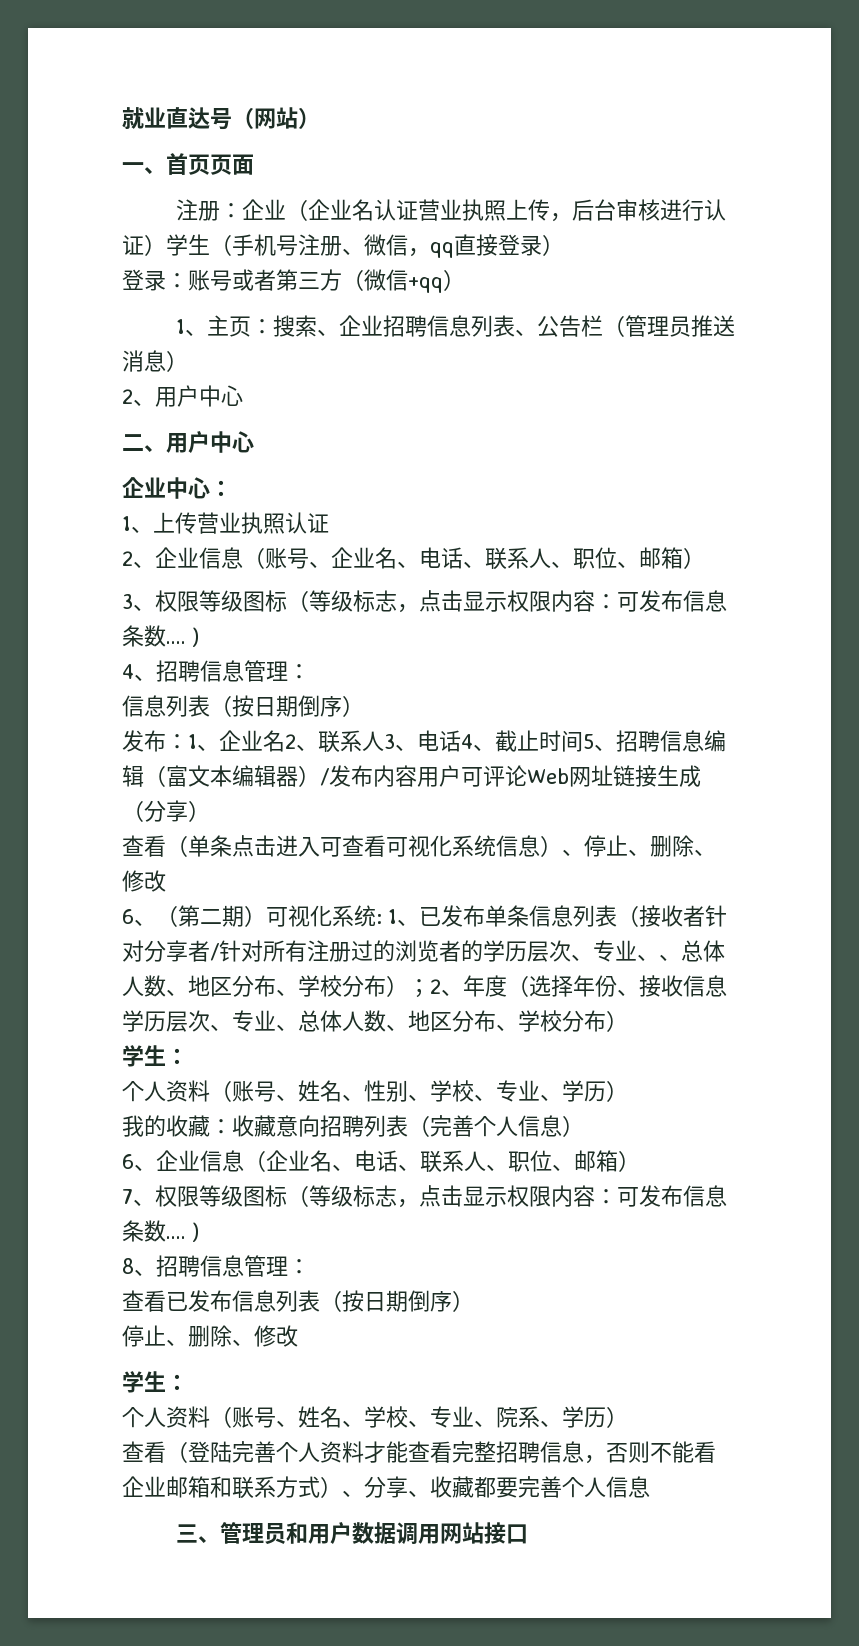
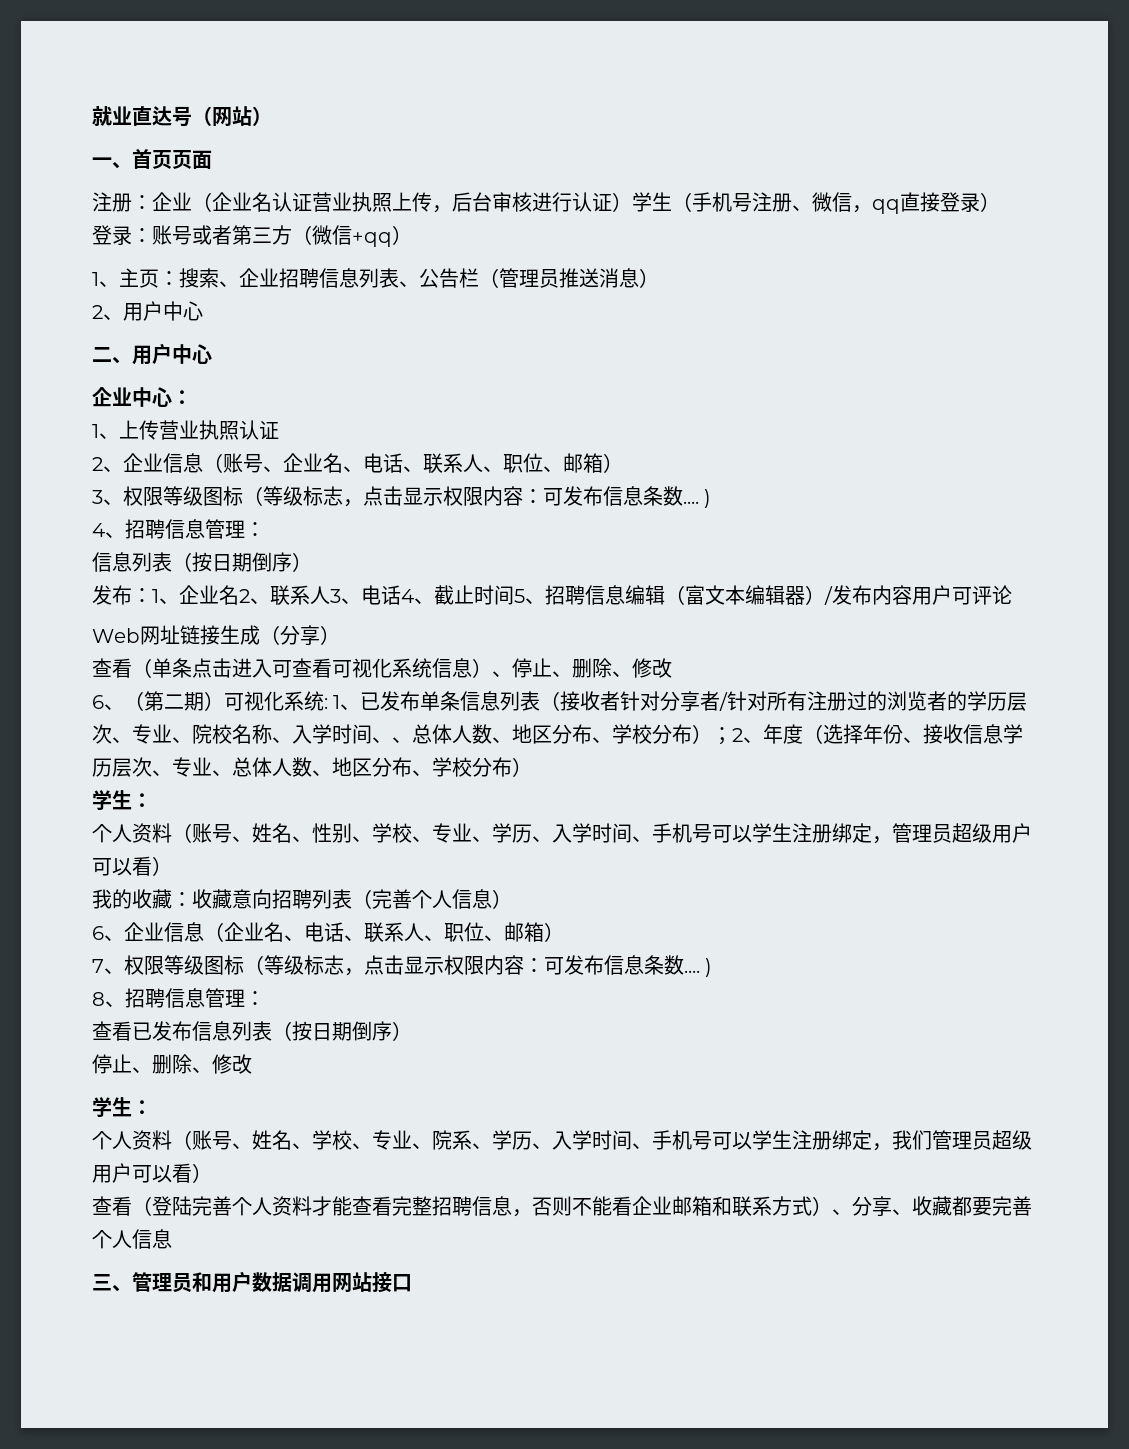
- 发布：1、企业名2、联系人3、电话4、截止时间5、招聘信息编辑（富文本编辑器）/发布内容用户可评论Web网址链接生成（分享）
+ 发布：1、企业名2、联系人3、电话4、截止时间5、招聘信息编辑（富文本编辑器）/发布内容用户可评论
+ Web网址链接生成（分享）
- 6、（第二期）可视化系统: 1、已发布单条信息列表（接收者针对分享者/针对所有注册过的浏览者的学历层次、专业、、总体人数、地区分布、学校分布）；2、年度（选择年份、接收信息学历层次、专业、总体人数、地区分布、学校分布）
+ 6、（第二期）可视化系统: 1、已发布单条信息列表（接收者针对分享者/针对所有注册过的浏览者的学历层次、专业、院校名称、入学时间、、总体人数、地区分布、学校分布）；2、年度（选择年份、接收信息学历层次、专业、总体人数、地区分布、学校分布）
- 个人资料（账号、姓名、性别、学校、专业、学历）
+ 个人资料（账号、姓名、性别、学校、专业、学历、入学时间、手机号可以学生注册绑定，管理员超级用户可以看）
- 个人资料（账号、姓名、学校、专业、院系、学历）
+ 个人资料（账号、姓名、学校、专业、院系、学历、入学时间、手机号可以学生注册绑定，我们管理员超级用户可以看）

